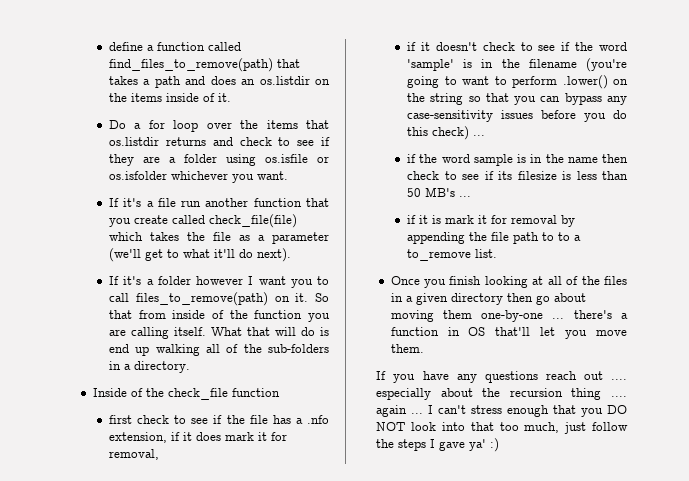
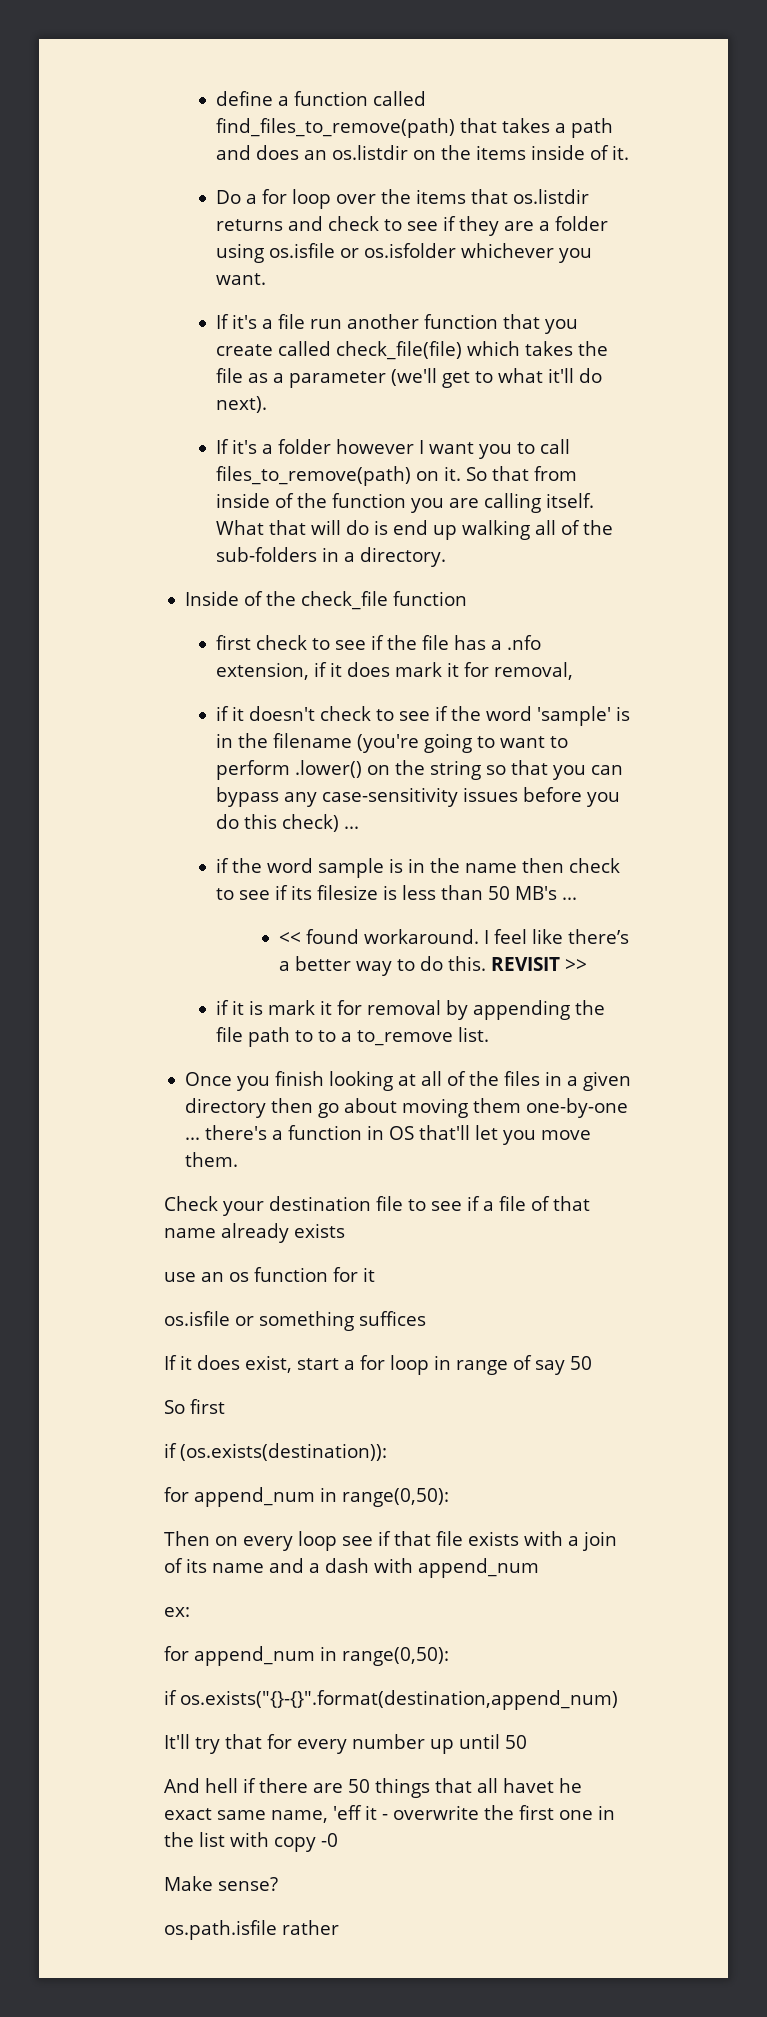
+ << found workaround. I feel like there’s a better way to do this. REVISIT >>
- If you have any questions reach out .... especially about the recursion thing .... again ... I can't stress enough that you DO NOT look into that too much, just follow the steps I gave ya' :)
+ Check your destination file to see if a file of that name already exists
+ use an os function for it
+ os.isfile or something suffices
+ If it does exist, start a for loop in range of say 50
+ So first
+ if (os.exists(destination)):
+ for append_num in range(0,50):
+ Then on every loop see if that file exists with a join of its name and a dash with append_num
+ ex:
+ for append_num in range(0,50):
+ if os.exists("{}-{}".format(destination,append_num)
+ It'll try that for every number up until 50
+ And hell if there are 50 things that all havet he exact same name, 'eff it - overwrite the first one in the list with copy -0
+ Make sense?
+ os.path.isfile rather

